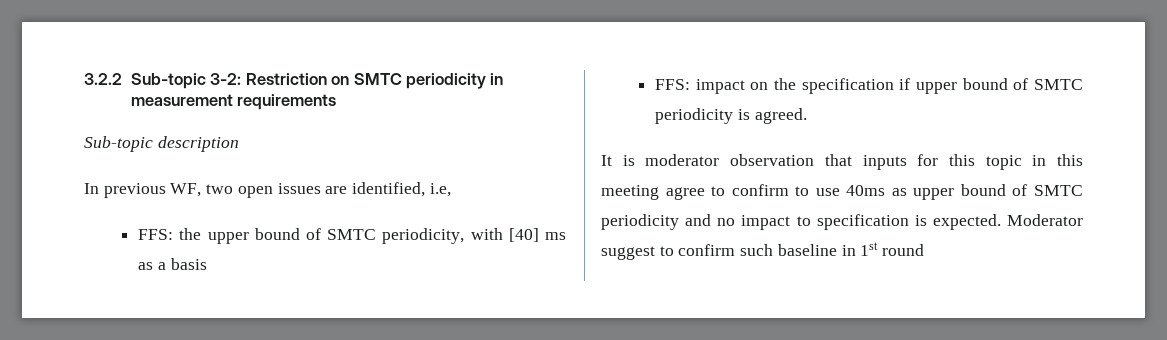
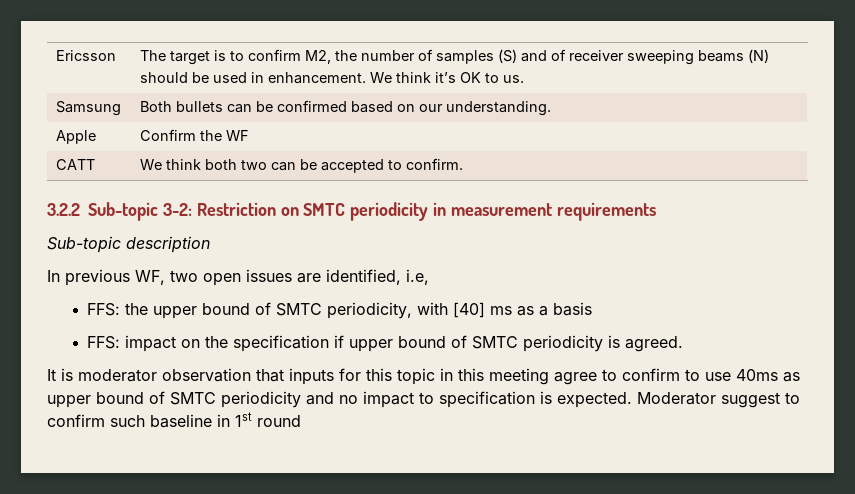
+ Ericsson | The target is to confirm M2, the number of samples (S) and of receiver sweeping beams (N) should be used in enhancement. We think it’s OK to us.
+ Samsung | Both bullets can be confirmed based on our understanding.
+ Apple | Confirm the WF
+ CATT | We think both two can be accepted to confirm.

